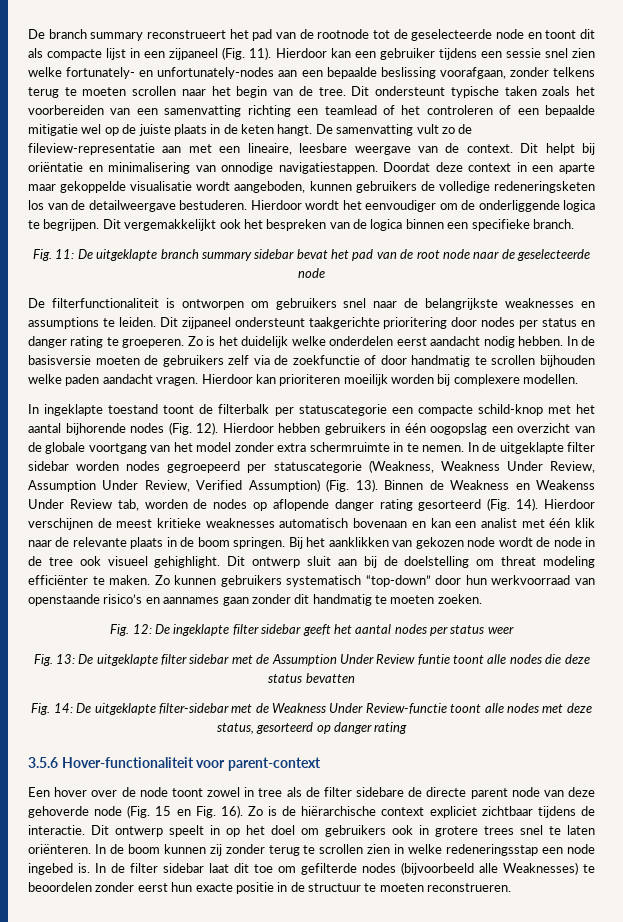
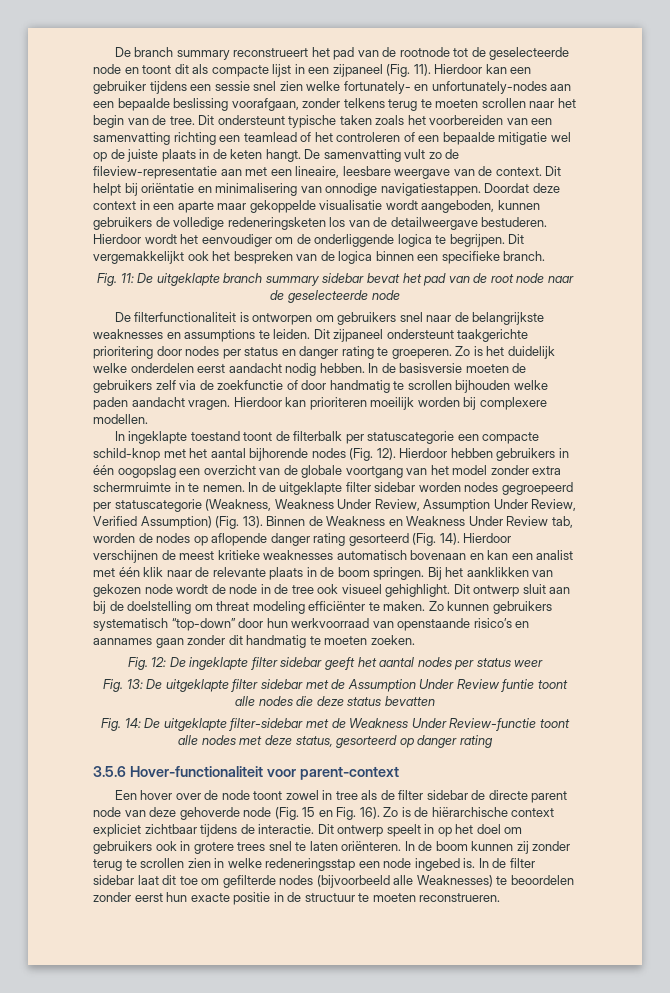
- Binnen de Weakness en Weakenss Under Review tab, worden de nodes op aflopende danger rating gesorteerd (Fig. 14).
+ Binnen de Weakness en Weakness Under Review tab, worden de nodes op aflopende danger rating gesorteerd (Fig. 14).
- Een hover over de node toont zowel in tree als de filter sidebare de directe parent node van deze gehoverde node (Fig. 15 en Fig. 16).
+ Een hover over de node toont zowel in tree als de filter sidebar de directe parent node van deze gehoverde node (Fig. 15 en Fig. 16).

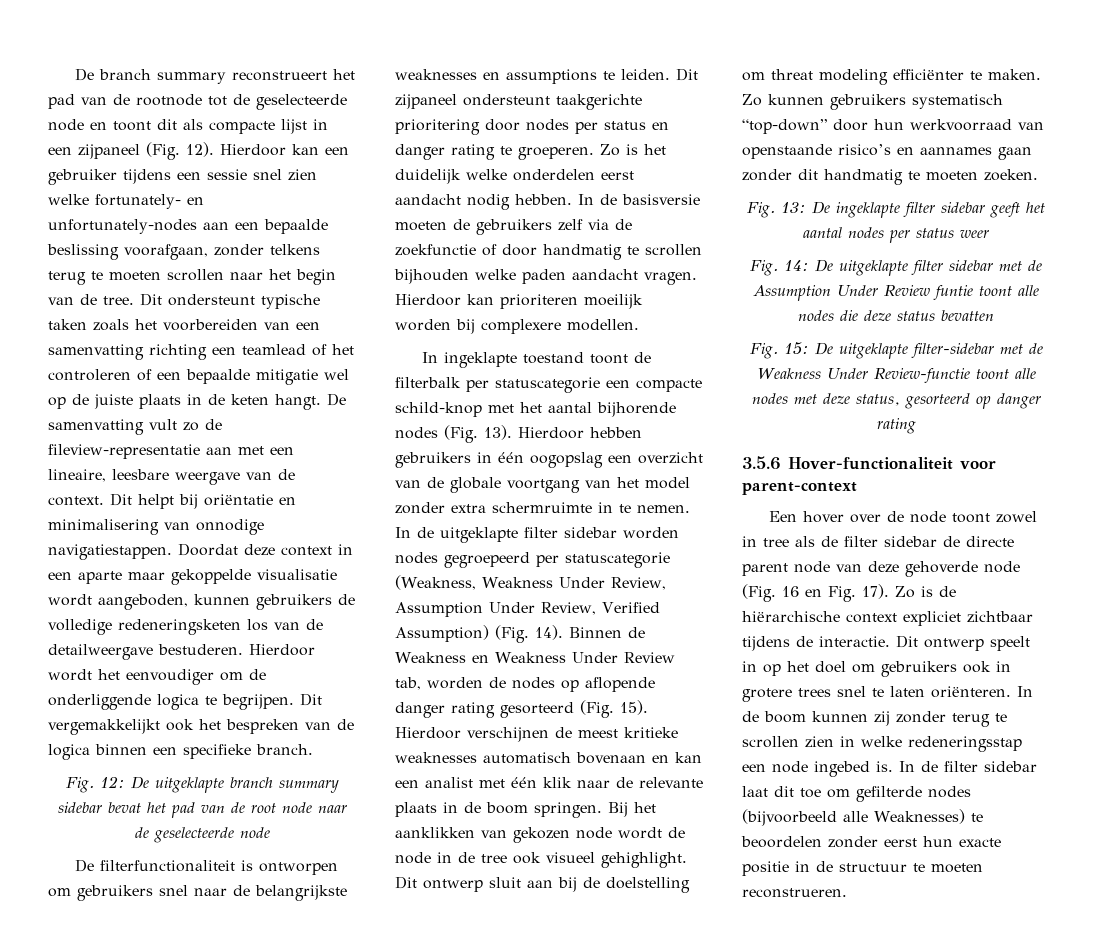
- De branch summary reconstrueert het pad van de rootnode tot de geselecteerde node en toont dit als compacte lijst in een zijpaneel (Fig. 11).
+ De branch summary reconstrueert het pad van de rootnode tot de geselecteerde node en toont dit als compacte lijst in een zijpaneel (Fig. 12).
- Fig. 11: De uitgeklapte branch summary sidebar bevat het pad van de root node naar de geselecteerde node
+ Fig. 12: De uitgeklapte branch summary sidebar bevat het pad van de root node naar de geselecteerde node
- In ingeklapte toestand toont de filterbalk per statuscategorie een compacte schild-knop met het aantal bijhorende nodes (Fig. 12).
+ In ingeklapte toestand toont de filterbalk per statuscategorie een compacte schild-knop met het aantal bijhorende nodes (Fig. 13).
- In de uitgeklapte filter sidebar worden nodes gegroepeerd per statuscategorie (Weakness, Weakness Under Review, Assumption Under Review, Verified Assumption) (Fig. 13).
+ In de uitgeklapte filter sidebar worden nodes gegroepeerd per statuscategorie (Weakness, Weakness Under Review, Assumption Under Review, Verified Assumption) (Fig. 14).
- Binnen de Weakness en Weakness Under Review tab, worden de nodes op aflopende danger rating gesorteerd (Fig. 14).
+ Binnen de Weakness en Weakness Under Review tab, worden de nodes op aflopende danger rating gesorteerd (Fig. 15).
- Fig. 12: De ingeklapte filter sidebar geeft het aantal nodes per status weer
+ Fig. 13: De ingeklapte filter sidebar geeft het aantal nodes per status weer
- Fig. 13: De uitgeklapte filter sidebar met de Assumption Under Review funtie toont alle nodes die deze status bevatten
+ Fig. 14: De uitgeklapte filter sidebar met de Assumption Under Review funtie toont alle nodes die deze status bevatten
- Fig. 14: De uitgeklapte filter-sidebar met de Weakness Under Review-functie toont alle nodes met deze status, gesorteerd op danger rating
+ Fig. 15: De uitgeklapte filter-sidebar met de Weakness Under Review-functie toont alle nodes met deze status, gesorteerd op danger rating
- Een hover over de node toont zowel in tree als de filter sidebar de directe parent node van deze gehoverde node (Fig. 15 en Fig. 16).
+ Een hover over de node toont zowel in tree als de filter sidebar de directe parent node van deze gehoverde node (Fig. 16 en Fig. 17).

